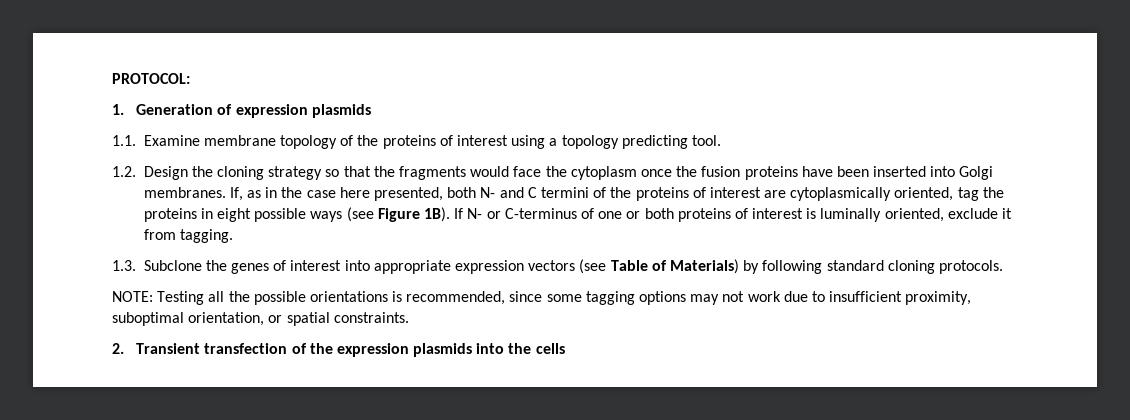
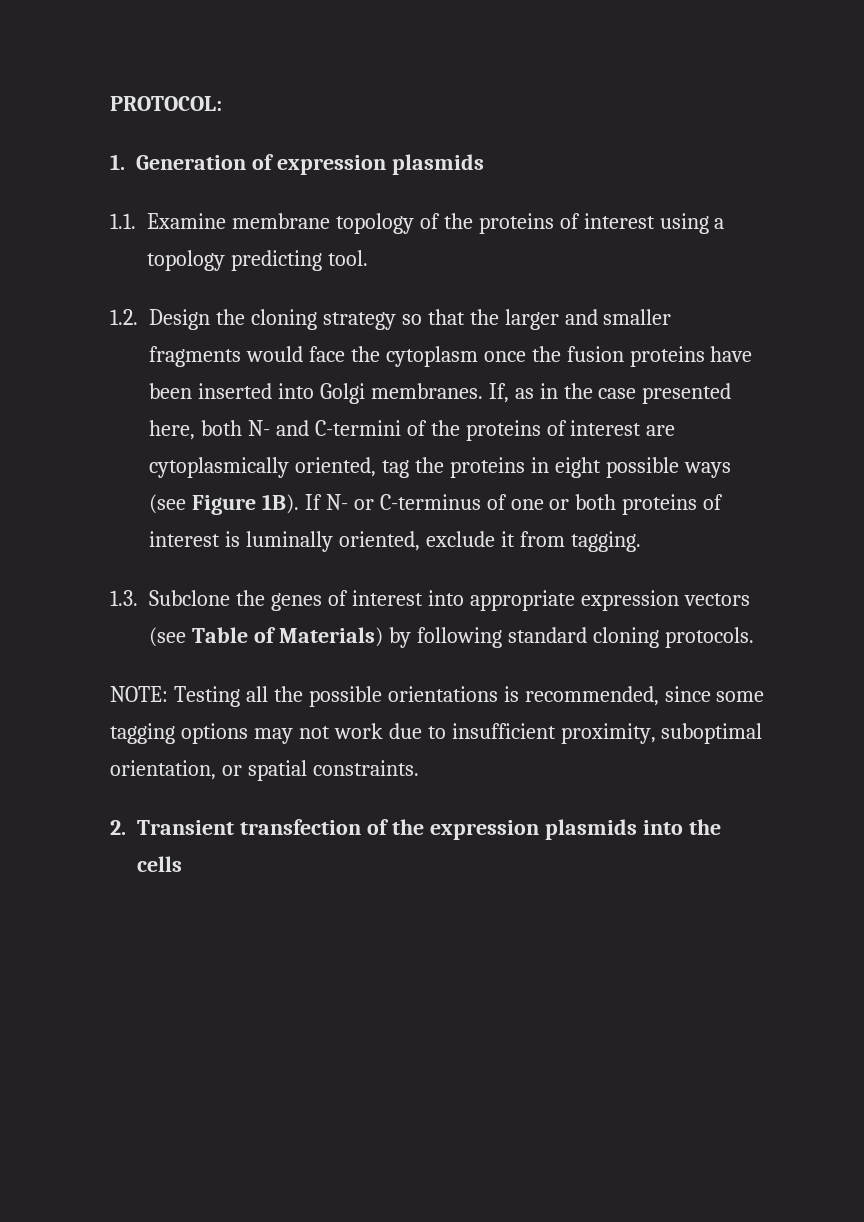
- 1.2. Design the cloning strategy so that the fragments would face the cytoplasm once the fusion proteins have been inserted into Golgi membranes.
+ 1.2. Design the cloning strategy so that the larger and smaller fragments would face the cytoplasm once the fusion proteins have been inserted into Golgi membranes.
- If, as in the case here presented, both N- and C termini of the proteins of interest are cytoplasmically oriented, tag the proteins in eight possible ways (see Figure 1B).
+ If, as in the case presented here, both N- and C-termini of the proteins of interest are cytoplasmically oriented, tag the proteins in eight possible ways (see Figure 1B).

